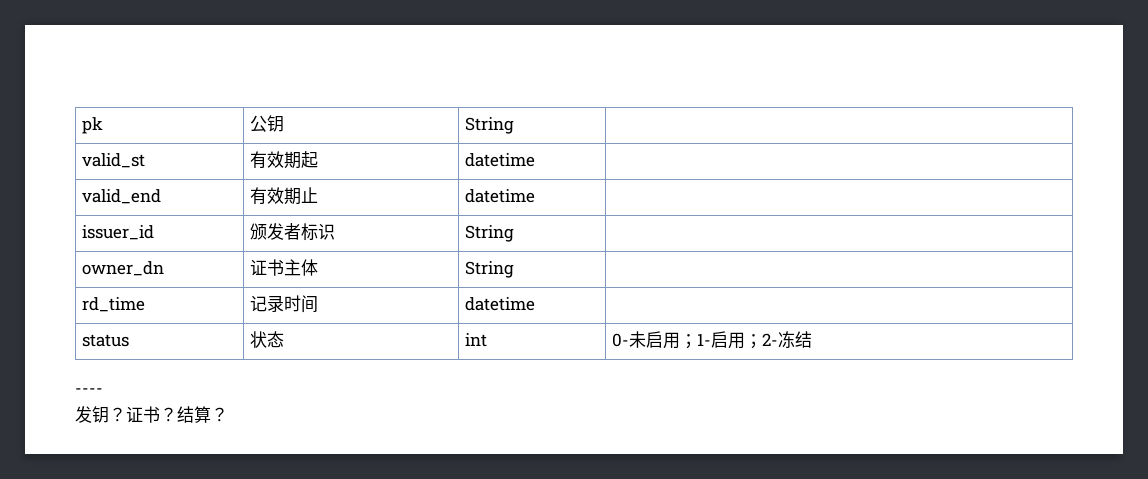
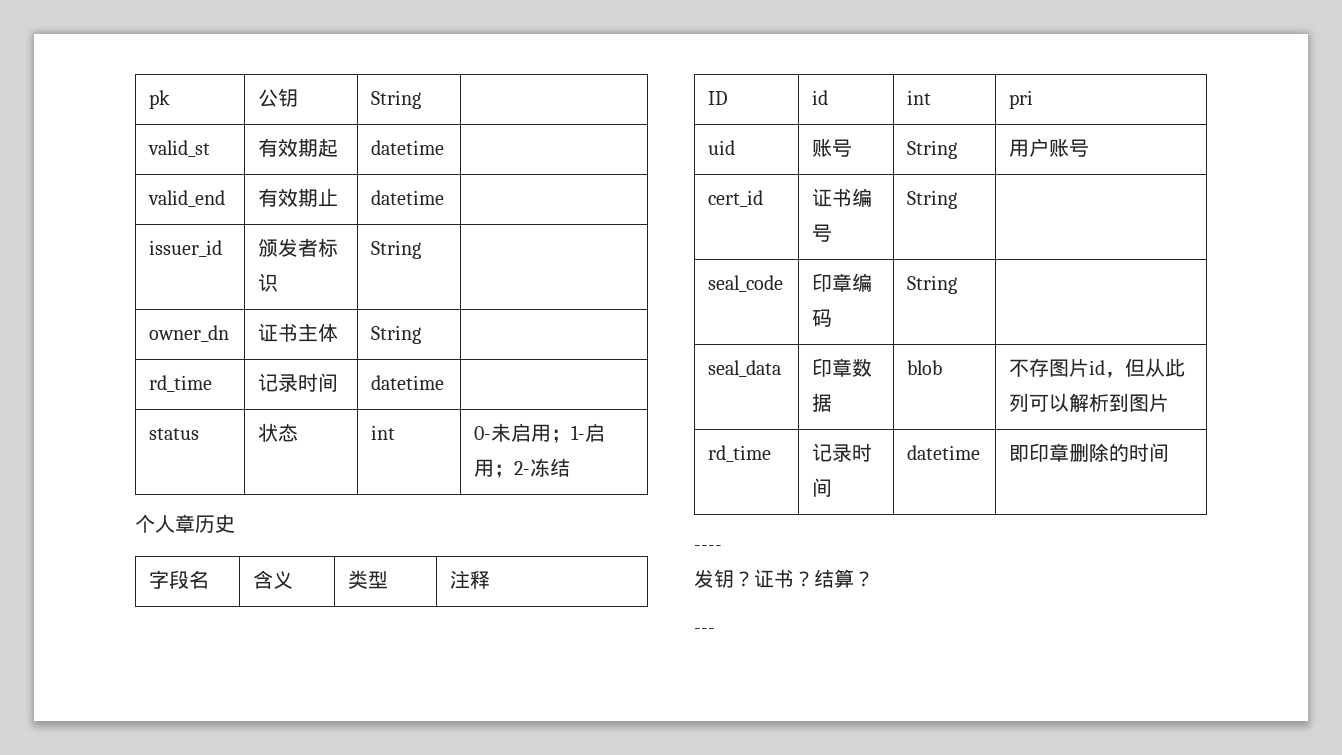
+ 个人章历史
+ 字段名 | 含义 | 类型 | 注释
+ ID | id | int | pri
+ uid | 账号 | String | 用户账号
+ cert_id | 证书编号 | String |
+ seal_code | 印章编码 | String |
+ seal_data | 印章数据 | blob | 不存图片id，但从此列可以解析到图片
+ rd_time | 记录时间 | datetime | 即印章删除的时间
+ ---

